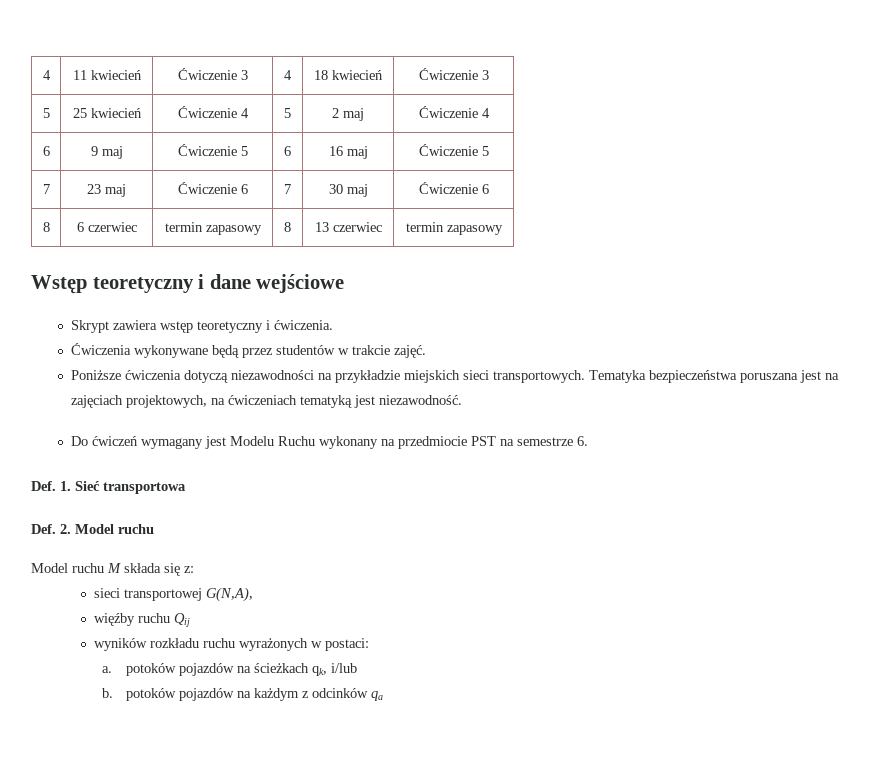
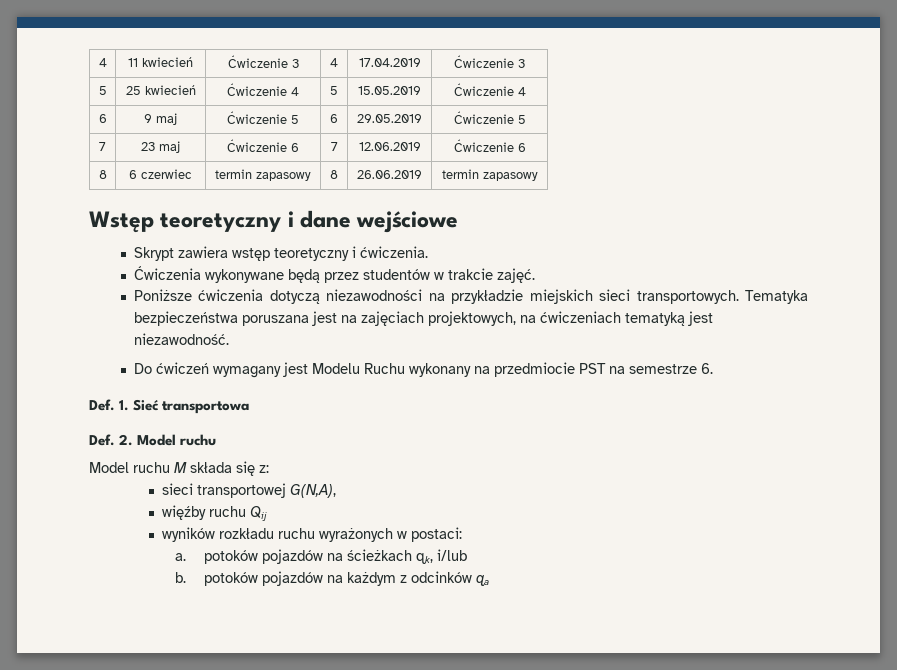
- 4 | 11 kwiecień | Ćwiczenie 3 | 4 | 18 kwiecień | Ćwiczenie 3
+ 4 | 11 kwiecień | Ćwiczenie 3 | 4 | 17.04.2019 | Ćwiczenie 3
- 5 | 25 kwiecień | Ćwiczenie 4 | 5 | 2 maj | Ćwiczenie 4
+ 5 | 25 kwiecień | Ćwiczenie 4 | 5 | 15.05.2019 | Ćwiczenie 4
- 6 | 9 maj | Ćwiczenie 5 | 6 | 16 maj | Ćwiczenie 5
+ 6 | 9 maj | Ćwiczenie 5 | 6 | 29.05.2019 | Ćwiczenie 5
- 7 | 23 maj | Ćwiczenie 6 | 7 | 30 maj | Ćwiczenie 6
+ 7 | 23 maj | Ćwiczenie 6 | 7 | 12.06.2019 | Ćwiczenie 6
- 8 | 6 czerwiec | termin zapasowy | 8 | 13 czerwiec | termin zapasowy
+ 8 | 6 czerwiec | termin zapasowy | 8 | 26.06.2019 | termin zapasowy

